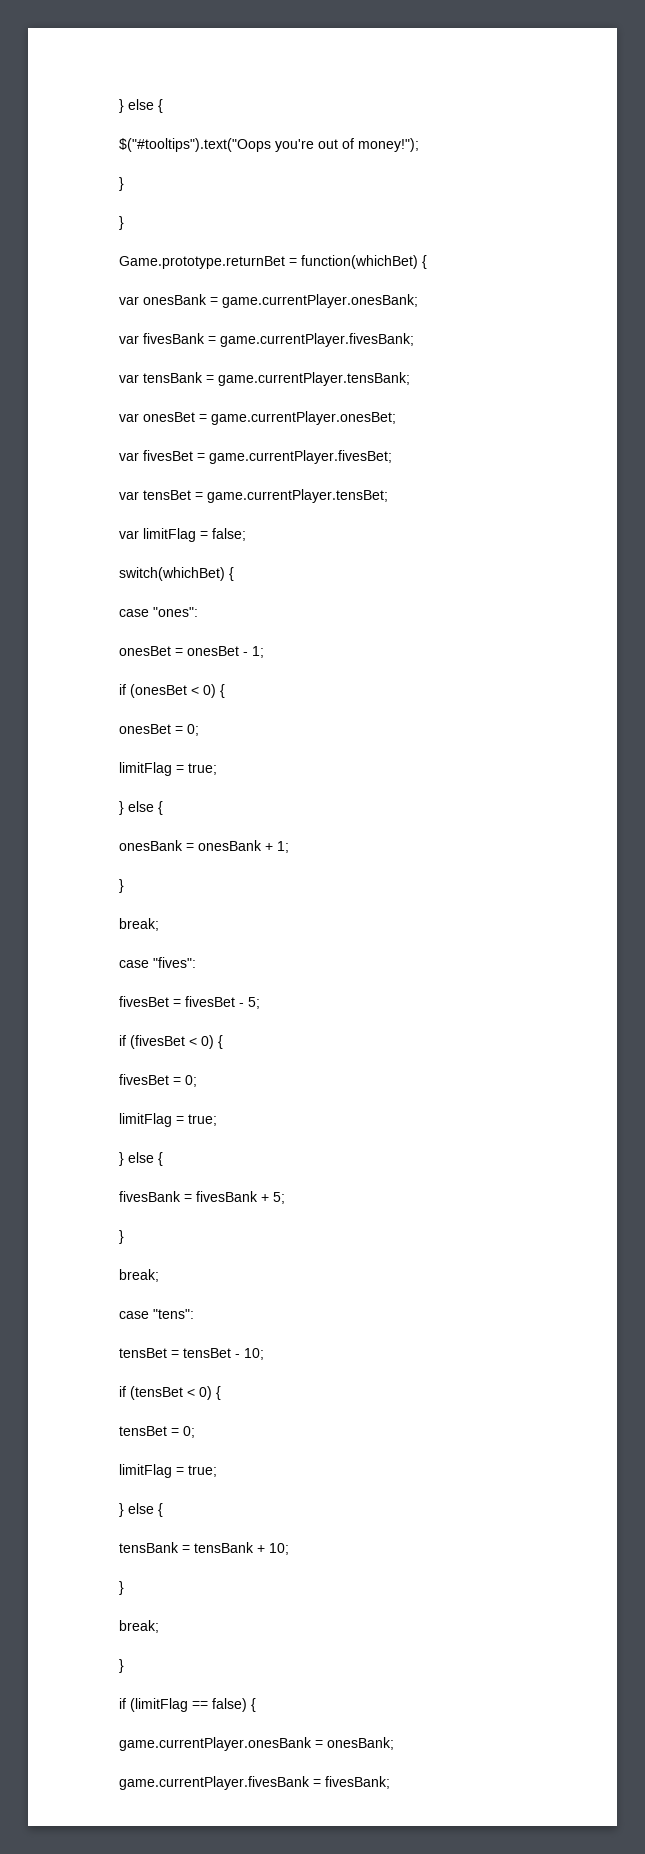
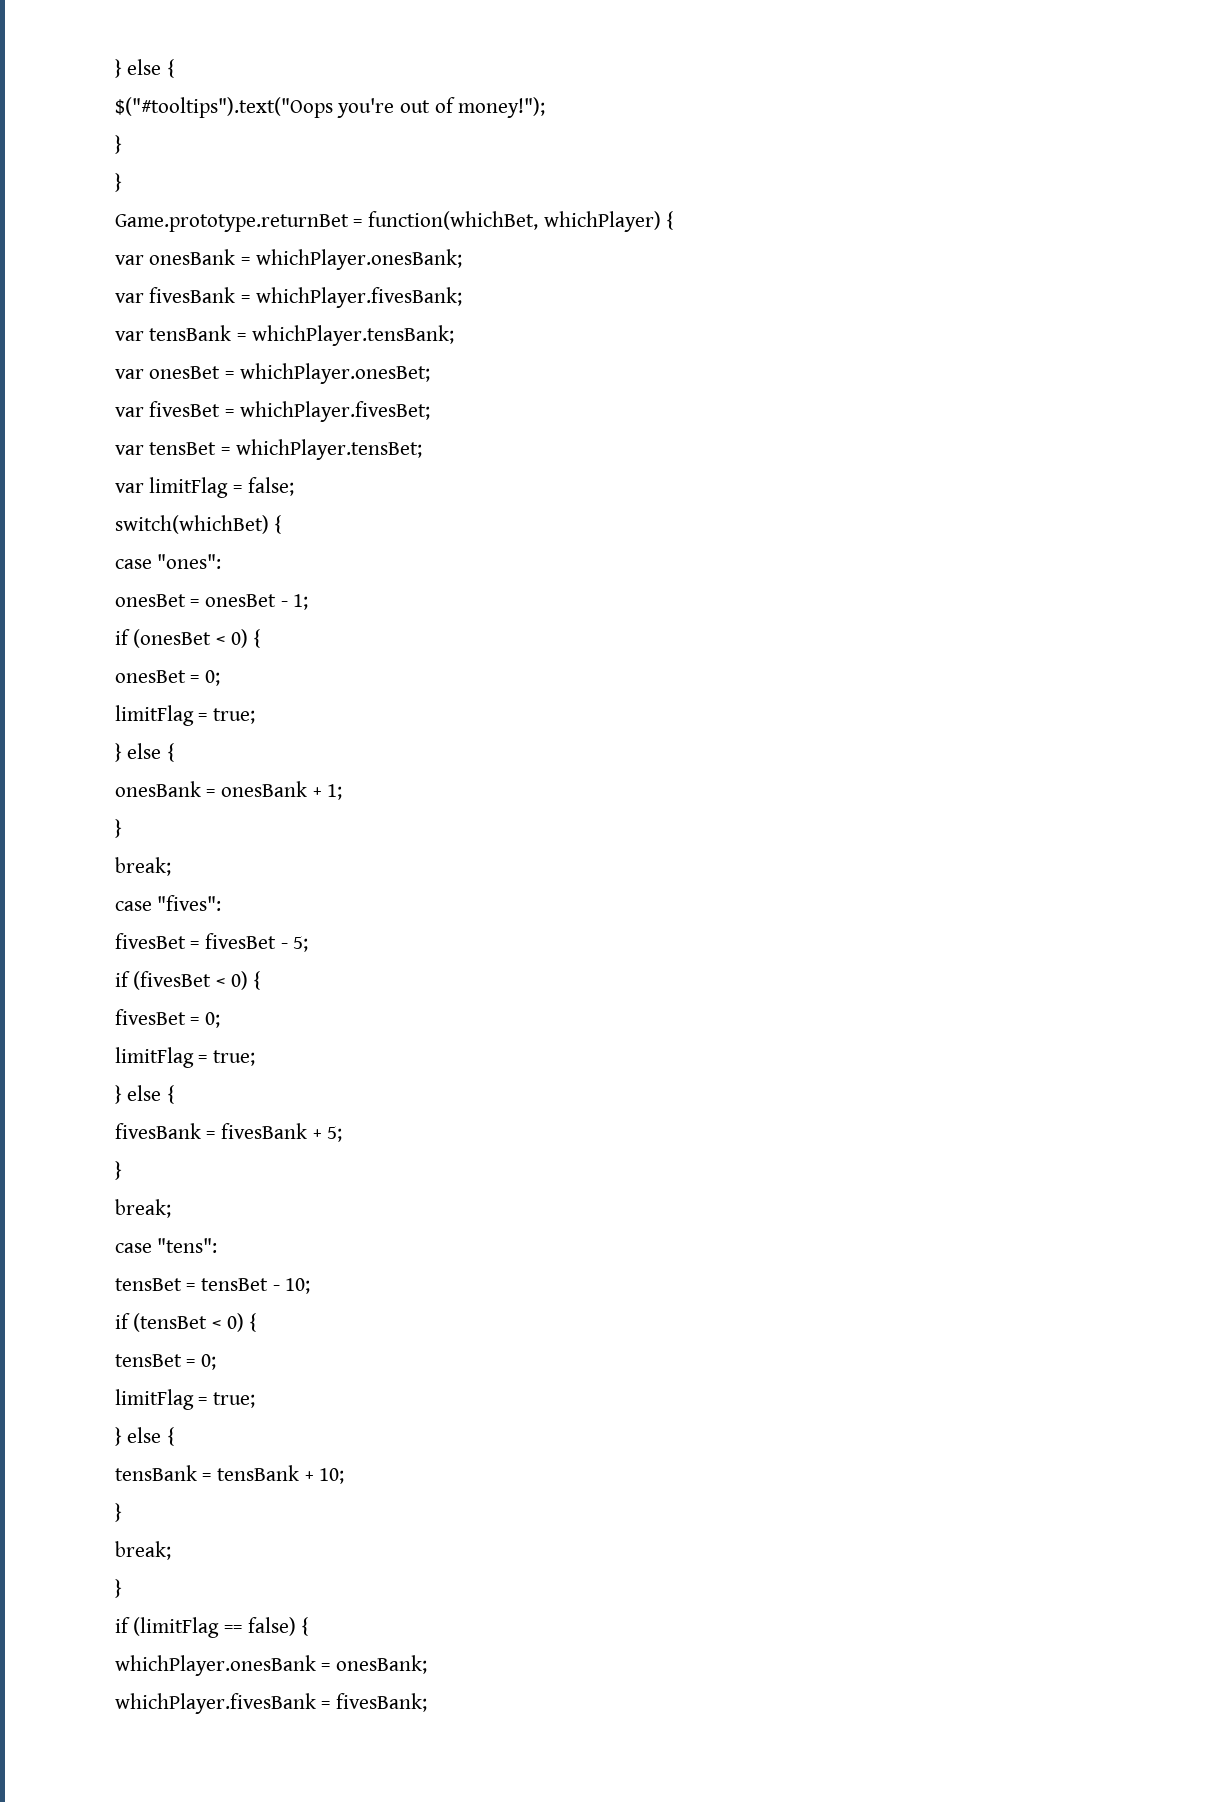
- Game.prototype.returnBet = function(whichBet) {
+ Game.prototype.returnBet = function(whichBet, whichPlayer) {
- var onesBank = game.currentPlayer.onesBank;
+ var onesBank = whichPlayer.onesBank;
- var fivesBank = game.currentPlayer.fivesBank;
+ var fivesBank = whichPlayer.fivesBank;
- var tensBank = game.currentPlayer.tensBank;
+ var tensBank = whichPlayer.tensBank;
- var onesBet = game.currentPlayer.onesBet;
+ var onesBet = whichPlayer.onesBet;
- var fivesBet = game.currentPlayer.fivesBet;
+ var fivesBet = whichPlayer.fivesBet;
- var tensBet = game.currentPlayer.tensBet;
+ var tensBet = whichPlayer.tensBet;
- game.currentPlayer.onesBank = onesBank;
+ whichPlayer.onesBank = onesBank;
- game.currentPlayer.fivesBank = fivesBank;
+ whichPlayer.fivesBank = fivesBank;

